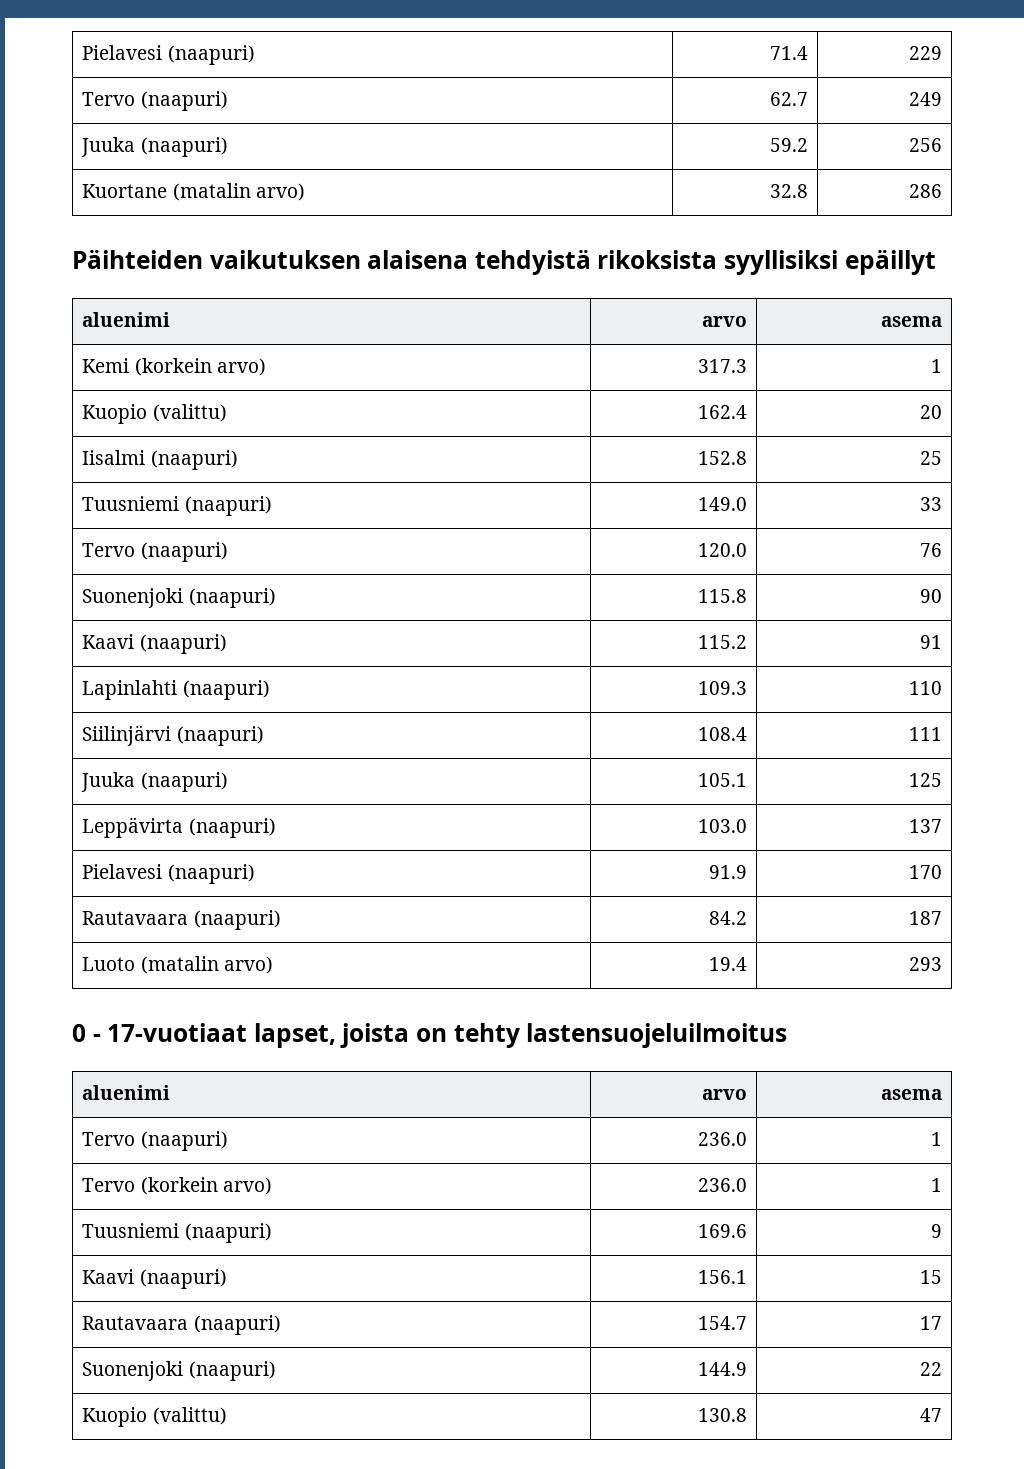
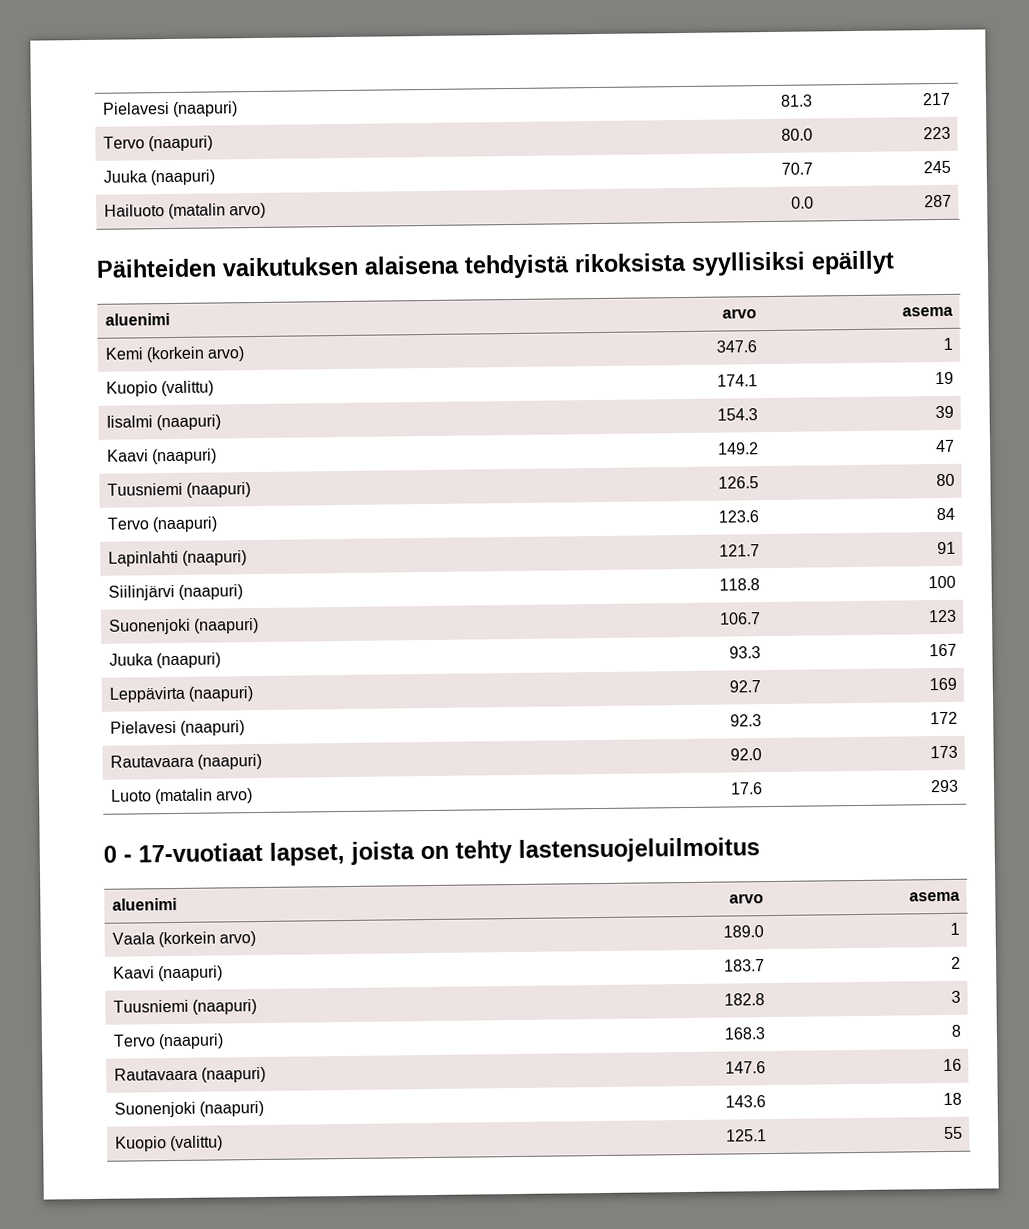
- Pielavesi (naapuri) | 71.4 | 229
- Tervo (naapuri) | 62.7 | 249
- Juuka (naapuri) | 59.2 | 256
- Kuortane (matalin arvo) | 32.8 | 286
+ Pielavesi (naapuri) | 81.3 | 217
+ Tervo (naapuri) | 80.0 | 223
+ Juuka (naapuri) | 70.7 | 245
+ Hailuoto (matalin arvo) | 0.0 | 287
- Kemi (korkein arvo) | 317.3 | 1
+ Kemi (korkein arvo) | 347.6 | 1
- Kuopio (valittu) | 162.4 | 20
+ Kuopio (valittu) | 174.1 | 19
- Iisalmi (naapuri) | 152.8 | 25
- Tuusniemi (naapuri) | 149.0 | 33
- Tervo (naapuri) | 120.0 | 76
- Suonenjoki (naapuri) | 115.8 | 90
- Kaavi (naapuri) | 115.2 | 91
- Lapinlahti (naapuri) | 109.3 | 110
- Siilinjärvi (naapuri) | 108.4 | 111
- Juuka (naapuri) | 105.1 | 125
+ Iisalmi (naapuri) | 154.3 | 39
+ Kaavi (naapuri) | 149.2 | 47
+ Tuusniemi (naapuri) | 126.5 | 80
+ Tervo (naapuri) | 123.6 | 84
+ Lapinlahti (naapuri) | 121.7 | 91
+ Siilinjärvi (naapuri) | 118.8 | 100
+ Suonenjoki (naapuri) | 106.7 | 123
+ Juuka (naapuri) | 93.3 | 167
- Leppävirta (naapuri) | 103.0 | 137
- Pielavesi (naapuri) | 91.9 | 170
- Rautavaara (naapuri) | 84.2 | 187
+ Leppävirta (naapuri) | 92.7 | 169
+ Pielavesi (naapuri) | 92.3 | 172
+ Rautavaara (naapuri) | 92.0 | 173
- Luoto (matalin arvo) | 19.4 | 293
+ Luoto (matalin arvo) | 17.6 | 293
- Tervo (naapuri) | 236.0 | 1
- Tervo (korkein arvo) | 236.0 | 1
- Tuusniemi (naapuri) | 169.6 | 9
- Kaavi (naapuri) | 156.1 | 15
- Rautavaara (naapuri) | 154.7 | 17
- Suonenjoki (naapuri) | 144.9 | 22
- Kuopio (valittu) | 130.8 | 47
+ Vaala (korkein arvo) | 189.0 | 1
+ Kaavi (naapuri) | 183.7 | 2
+ Tuusniemi (naapuri) | 182.8 | 3
+ Tervo (naapuri) | 168.3 | 8
+ Rautavaara (naapuri) | 147.6 | 16
+ Suonenjoki (naapuri) | 143.6 | 18
+ Kuopio (valittu) | 125.1 | 55

